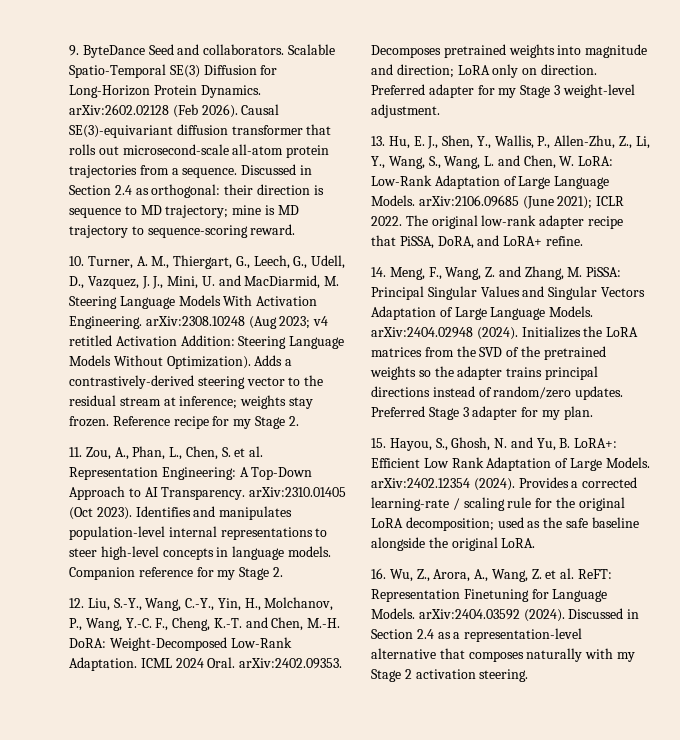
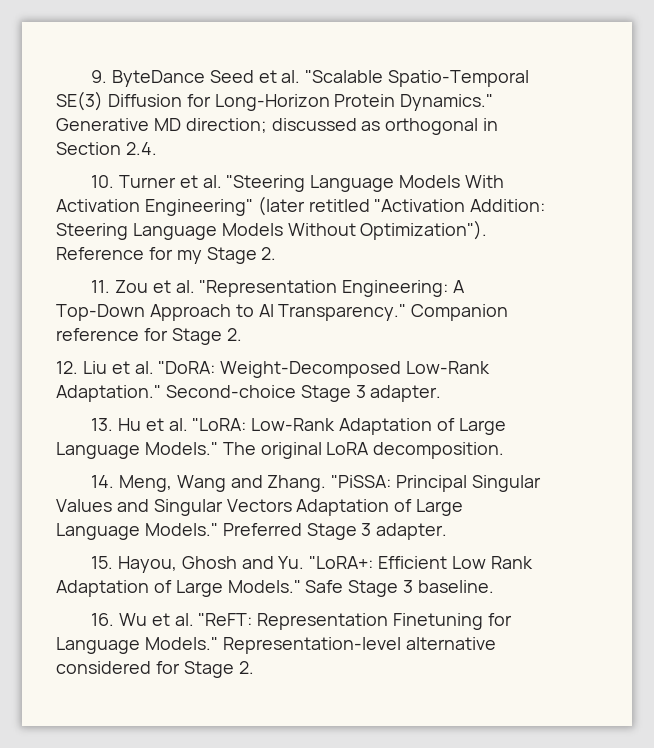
- 9. ByteDance Seed and collaborators. Scalable Spatio-Temporal SE(3) Diffusion for Long-Horizon Protein Dynamics. arXiv:2602.02128 (Feb 2026). Causal SE(3)-equivariant diffusion transformer that rolls out microsecond-scale all-atom protein trajectories from a sequence. Discussed in Section 2.4 as orthogonal: their direction is sequence to MD trajectory; mine is MD trajectory to sequence-scoring reward.
- 10. Turner, A. M., Thiergart, G., Leech, G., Udell, D., Vazquez, J. J., Mini, U. and MacDiarmid, M. Steering Language Models With Activation Engineering. arXiv:2308.10248 (Aug 2023; v4 retitled Activation Addition: Steering Language Models Without Optimization). Adds a contrastively-derived steering vector to the residual stream at inference; weights stay frozen. Reference recipe for my Stage 2.
+ 9. ByteDance Seed et al. "Scalable Spatio-Temporal SE(3) Diffusion for Long-Horizon Protein Dynamics." Generative MD direction; discussed as orthogonal in Section 2.4.
+ 10. Turner et al. "Steering Language Models With Activation Engineering" (later retitled "Activation Addition: Steering Language Models Without Optimization"). Reference for my Stage 2.
- 11. Zou, A., Phan, L., Chen, S. et al. Representation Engineering: A Top-Down Approach to AI Transparency. arXiv:2310.01405 (Oct 2023). Identifies and manipulates population-level internal representations to steer high-level concepts in language models.
+ 11. Zou et al. "Representation Engineering: A Top-Down Approach to AI Transparency."
- Companion reference for my Stage 2.
+ Companion reference for Stage 2.
- 12. Liu, S.-Y., Wang, C.-Y., Yin, H., Molchanov, P., Wang, Y.-C. F., Cheng, K.-T. and Chen, M.-H. DoRA: Weight-Decomposed Low-Rank Adaptation. ICML 2024 Oral. arXiv:2402.09353. Decomposes pretrained weights into magnitude and direction; LoRA only on direction. Preferred adapter for my Stage 3 weight-level adjustment.
- 13. Hu, E. J., Shen, Y., Wallis, P., Allen-Zhu, Z., Li, Y., Wang, S., Wang, L. and Chen, W. LoRA: Low-Rank Adaptation of Large Language Models. arXiv:2106.09685 (June 2021); ICLR 2022. The original low-rank adapter recipe that PiSSA, DoRA, and LoRA+ refine.
- 14. Meng, F., Wang, Z. and Zhang, M. PiSSA: Principal Singular Values and Singular Vectors Adaptation of Large Language Models. arXiv:2404.02948 (2024). Initializes the LoRA matrices from the SVD of the pretrained weights so the adapter trains principal directions instead of random/zero updates. Preferred Stage 3 adapter for my plan.
- 15. Hayou, S., Ghosh, N. and Yu, B. LoRA+: Efficient Low Rank Adaptation of Large Models. arXiv:2402.12354 (2024). Provides a corrected learning-rate / scaling rule for the original LoRA decomposition; used as the safe baseline alongside the original LoRA.
- 16. Wu, Z., Arora, A., Wang, Z. et al. ReFT: Representation Finetuning for Language Models. arXiv:2404.03592 (2024). Discussed in Section 2.4 as a representation-level alternative that composes naturally with my Stage 2 activation steering.
+ 12. Liu et al. "DoRA: Weight-Decomposed Low-Rank Adaptation." Second-choice Stage 3 adapter.
+ 13. Hu et al. "LoRA: Low-Rank Adaptation of Large Language Models." The original LoRA decomposition.
+ 14. Meng, Wang and Zhang. "PiSSA: Principal Singular Values and Singular Vectors Adaptation of Large Language Models." Preferred Stage 3 adapter.
+ 15. Hayou, Ghosh and Yu. "LoRA+: Efficient Low Rank Adaptation of Large Models." Safe Stage 3 baseline.
+ 16. Wu et al. "ReFT: Representation Finetuning for Language Models." Representation-level alternative considered for Stage 2.

